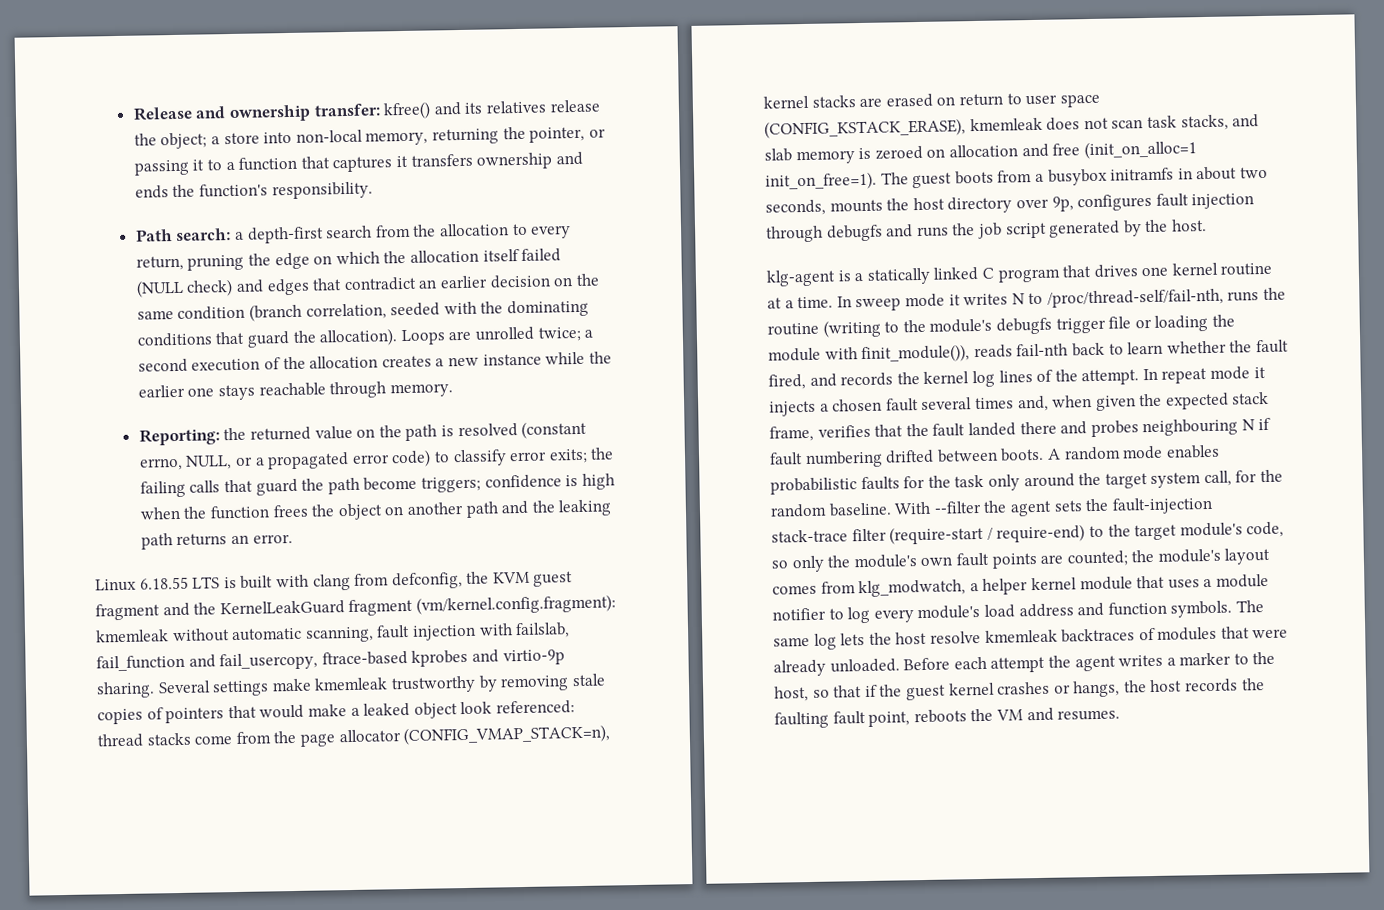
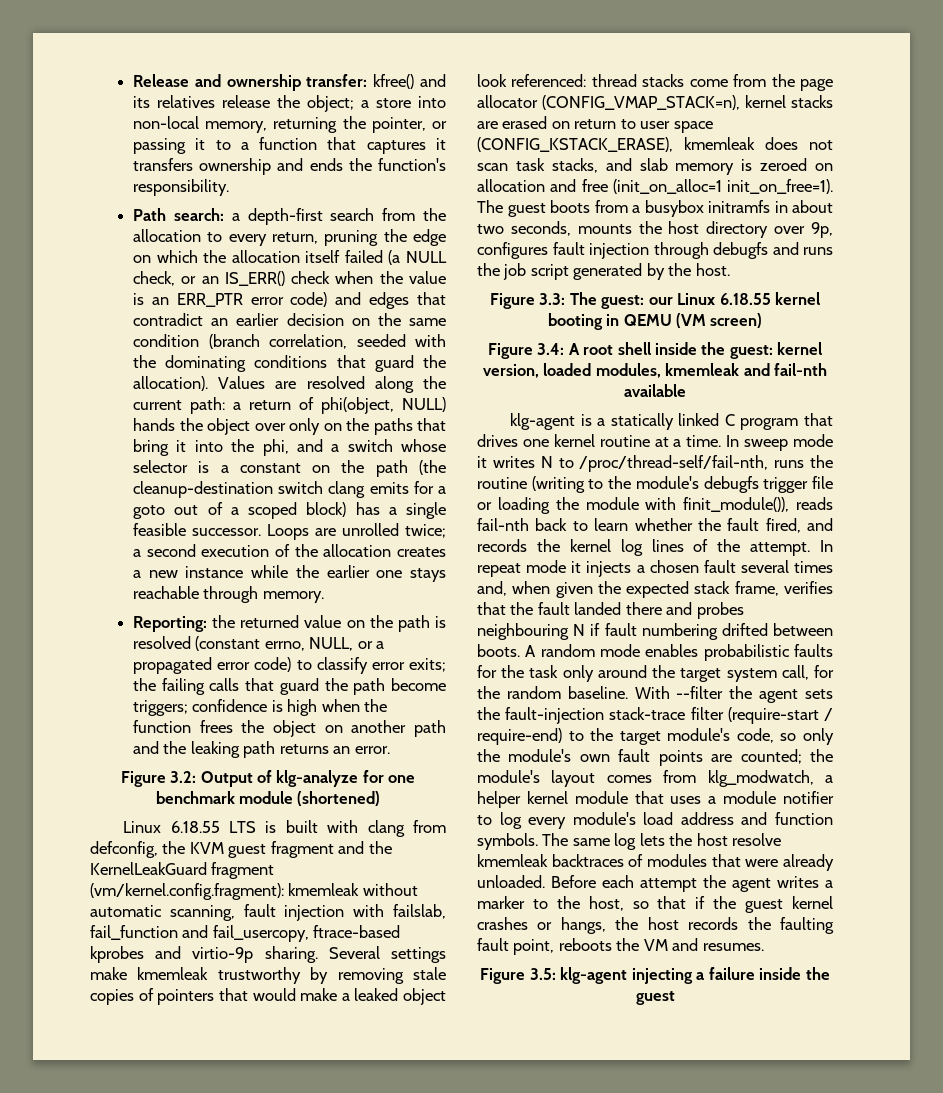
- Path search: a depth-first search from the allocation to every return, pruning the edge on which the allocation itself failed (NULL check) and edges that contradict an earlier decision on the same condition (branch correlation, seeded with the dominating conditions that guard the allocation).
+ Path search: a depth-first search from the allocation to every return, pruning the edge on which the allocation itself failed (a NULL check, or an IS_ERR() check when the value is an ERR_PTR error code) and edges that contradict an earlier decision on the same condition (branch correlation, seeded with the dominating conditions that guard the allocation).
+ Values are resolved along the current path: a return of phi(object, NULL) hands the object over only on the paths that bring it into the phi, and a switch whose selector is a constant on the path (the cleanup-destination switch clang emits for a goto out of a scoped block) has a single feasible successor.
+ Figure 3.2: Output of klg-analyze for one benchmark module (shortened)
+ Figure 3.3: The guest: our Linux 6.18.55 kernel booting in QEMU (VM screen)
+ Figure 3.4: A root shell inside the guest: kernel version, loaded modules, kmemleak and fail-nth available
+ Figure 3.5: klg-agent injecting a failure inside the guest

